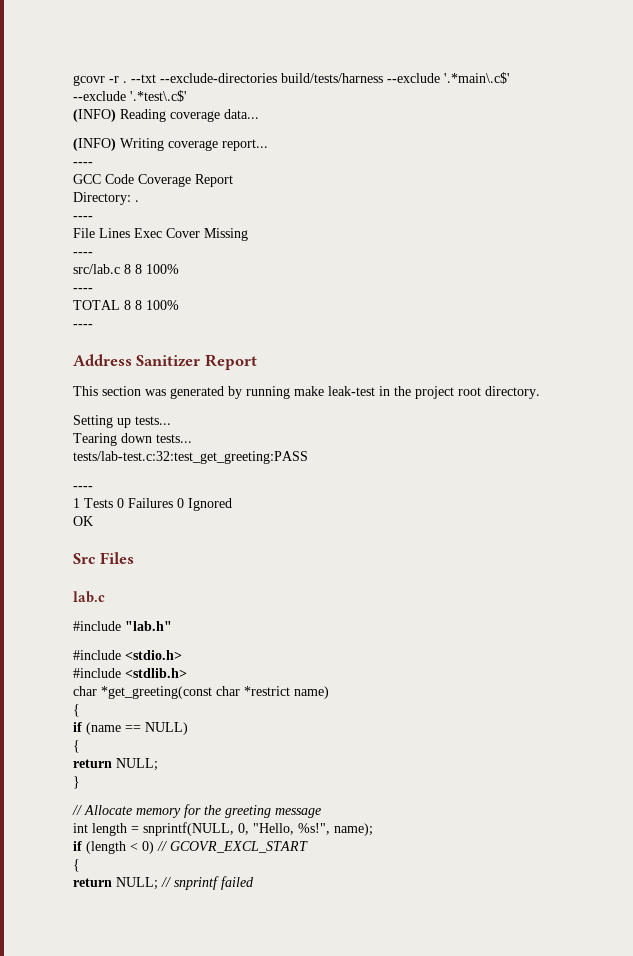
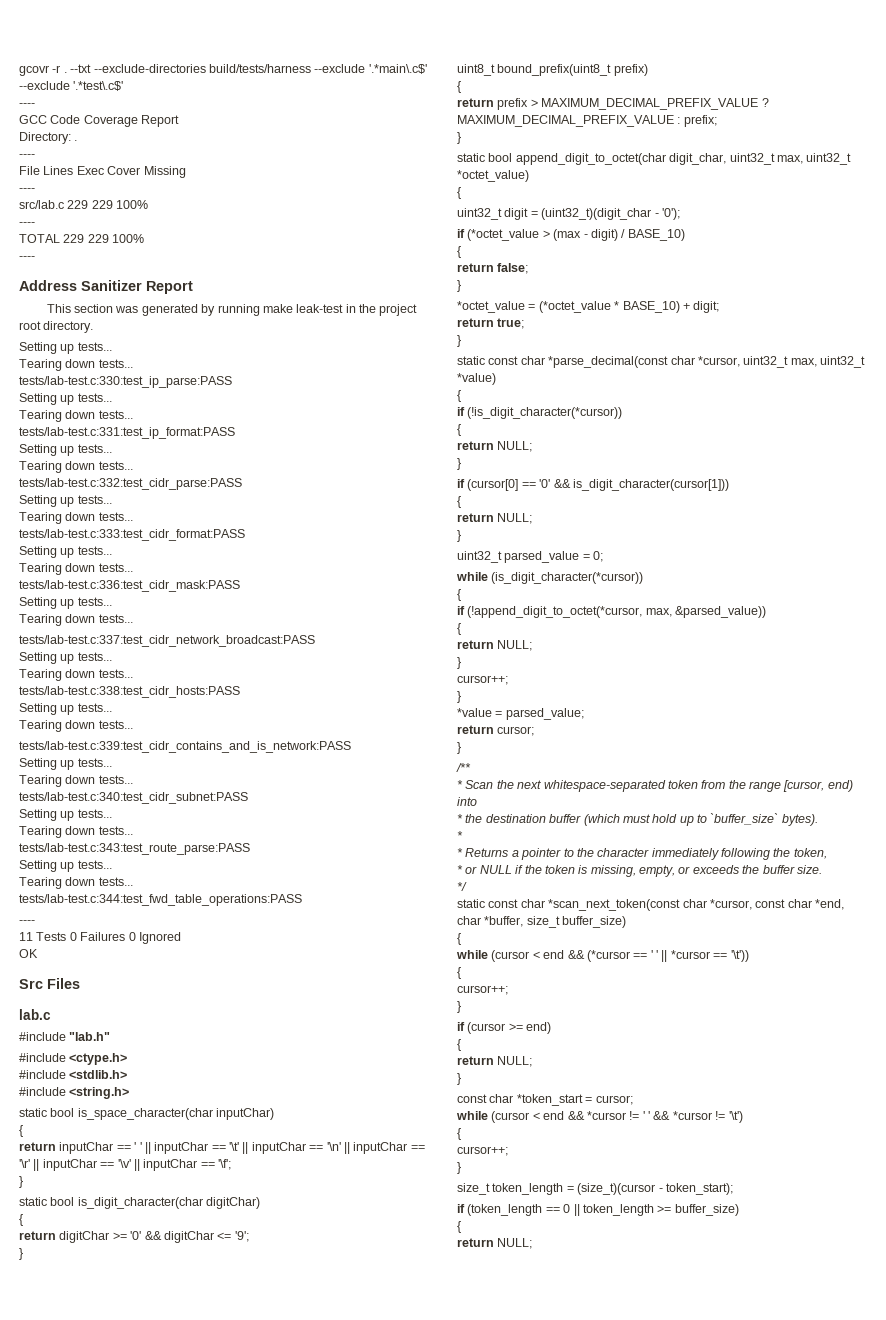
- (INFO) Reading coverage data...
- (INFO) Writing coverage report...
- src/lab.c 8 8 100%
+ src/lab.c 229 229 100%
- TOTAL 8 8 100%
+ TOTAL 229 229 100%
- tests/lab-test.c:32:test_get_greeting:PASS
+ tests/lab-test.c:330:test_ip_parse:PASS
+ Setting up tests...
+ Tearing down tests...
+ tests/lab-test.c:331:test_ip_format:PASS
+ Setting up tests...
+ Tearing down tests...
+ tests/lab-test.c:332:test_cidr_parse:PASS
+ Setting up tests...
+ Tearing down tests...
+ tests/lab-test.c:333:test_cidr_format:PASS
+ Setting up tests...
+ Tearing down tests...
+ tests/lab-test.c:336:test_cidr_mask:PASS
+ Setting up tests...
+ Tearing down tests...
+ tests/lab-test.c:337:test_cidr_network_broadcast:PASS
+ Setting up tests...
+ Tearing down tests...
+ tests/lab-test.c:338:test_cidr_hosts:PASS
+ Setting up tests...
+ Tearing down tests...
+ tests/lab-test.c:339:test_cidr_contains_and_is_network:PASS
+ Setting up tests...
+ Tearing down tests...
+ tests/lab-test.c:340:test_cidr_subnet:PASS
+ Setting up tests...
+ Tearing down tests...
+ tests/lab-test.c:343:test_route_parse:PASS
+ Setting up tests...
+ Tearing down tests...
+ tests/lab-test.c:344:test_fwd_table_operations:PASS
  ----
- 1 Tests 0 Failures 0 Ignored
+ 11 Tests 0 Failures 0 Ignored
- #include <stdio.h>
+ #include <ctype.h>
- char *get_greeting(const char *restrict name)
+ #include <string.h>
+ static bool is_space_character(char inputChar)
  {
- if (name == NULL)
+ return inputChar == ' ' || inputChar == '\t' || inputChar == '\n' || inputChar == '\r' || inputChar == '\v' || inputChar == '\f';
+ }
+ static bool is_digit_character(char digitChar)
+ {
+ return digitChar >= '0' && digitChar <= '9';
+ }
+ uint8_t bound_prefix(uint8_t prefix)
+ {
+ return prefix > MAXIMUM_DECIMAL_PREFIX_VALUE ? MAXIMUM_DECIMAL_PREFIX_VALUE : prefix;
+ }
+ static bool append_digit_to_octet(char digit_char, uint32_t max, uint32_t *octet_value)
+ {
+ uint32_t digit = (uint32_t)(digit_char - '0');
+ if (*octet_value > (max - digit) / BASE_10)
+ {
+ return false;
+ }
+ *octet_value = (*octet_value * BASE_10) + digit;
+ return true;
+ }
+ static const char *parse_decimal(const char *cursor, uint32_t max, uint32_t *value)
+ {
+ if (!is_digit_character(*cursor))
  {
  return NULL;
  }
- // Allocate memory for the greeting message
- int length = snprintf(NULL, 0, "Hello, %s!", name);
- if (length < 0) // GCOVR_EXCL_START
+ if (cursor[0] == '0' && is_digit_character(cursor[1]))
  {
- return NULL; // snprintf failed
+ return NULL;
+ }
+ uint32_t parsed_value = 0;
+ while (is_digit_character(*cursor))
+ {
+ if (!append_digit_to_octet(*cursor, max, &parsed_value))
+ {
+ return NULL;
+ }
+ cursor++;
+ }
+ *value = parsed_value;
+ return cursor;
+ }
+ /**
+ * Scan the next whitespace-separated token from the range [cursor, end) into
+ * the destination buffer (which must hold up to `buffer_size` bytes).
+ *
+ * Returns a pointer to the character immediately following the token,
+ * or NULL if the token is missing, empty, or exceeds the buffer size.
+ */
+ static const char *scan_next_token(const char *cursor, const char *end, char *buffer, size_t buffer_size)
+ {
+ while (cursor < end && (*cursor == ' ' || *cursor == '\t'))
+ {
+ cursor++;
+ }
+ if (cursor >= end)
+ {
+ return NULL;
+ }
+ const char *token_start = cursor;
+ while (cursor < end && *cursor != ' ' && *cursor != '\t')
+ {
+ cursor++;
+ }
+ size_t token_length = (size_t)(cursor - token_start);
+ if (token_length == 0 || token_length >= buffer_size)
+ {
+ return NULL;

